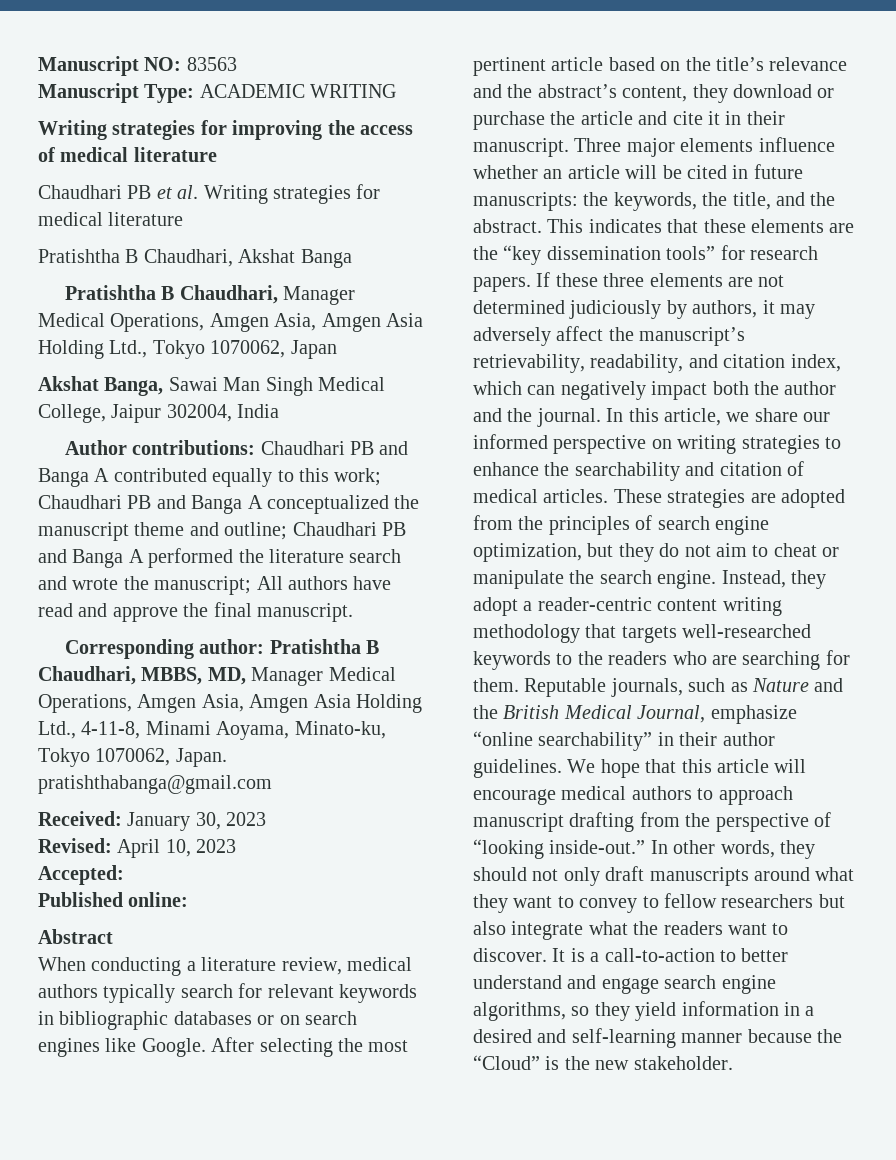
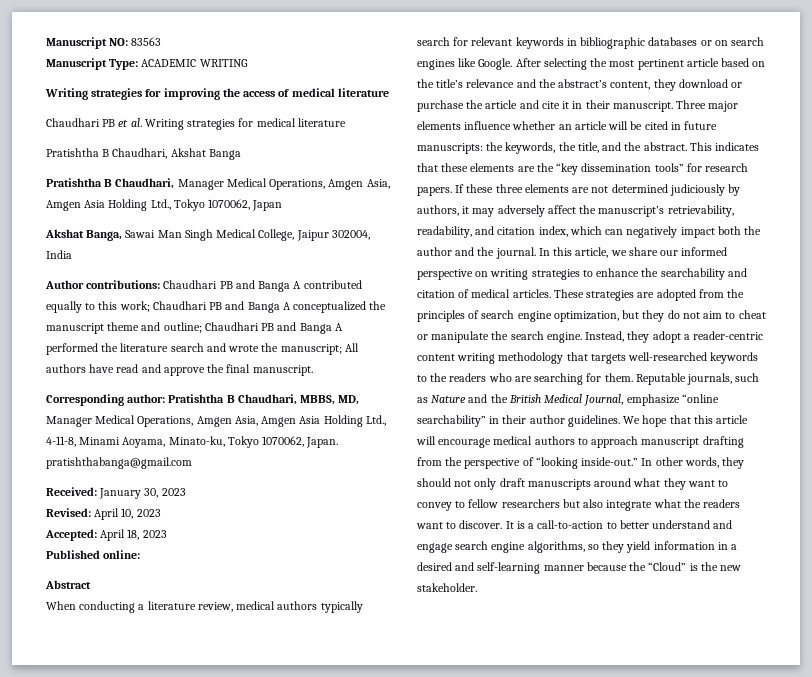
- Accepted:
+ Accepted: April 18, 2023

